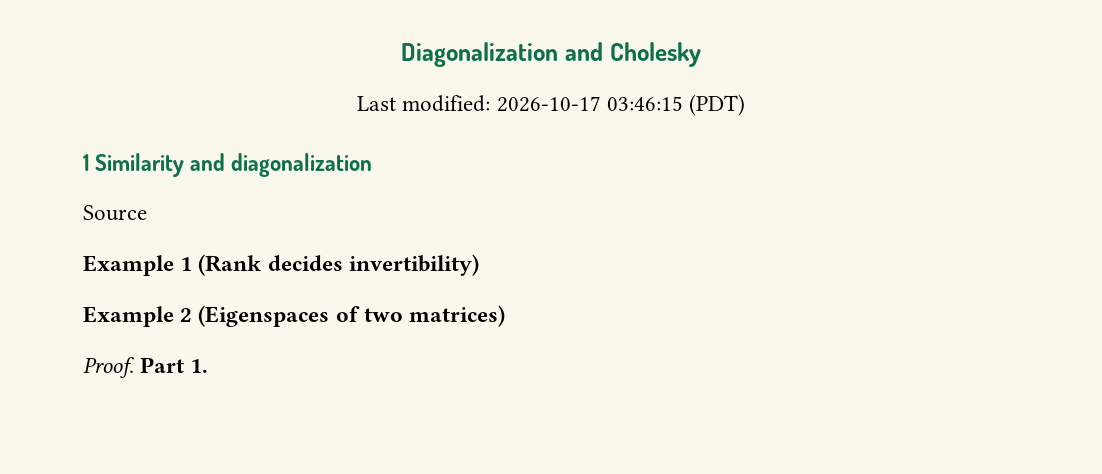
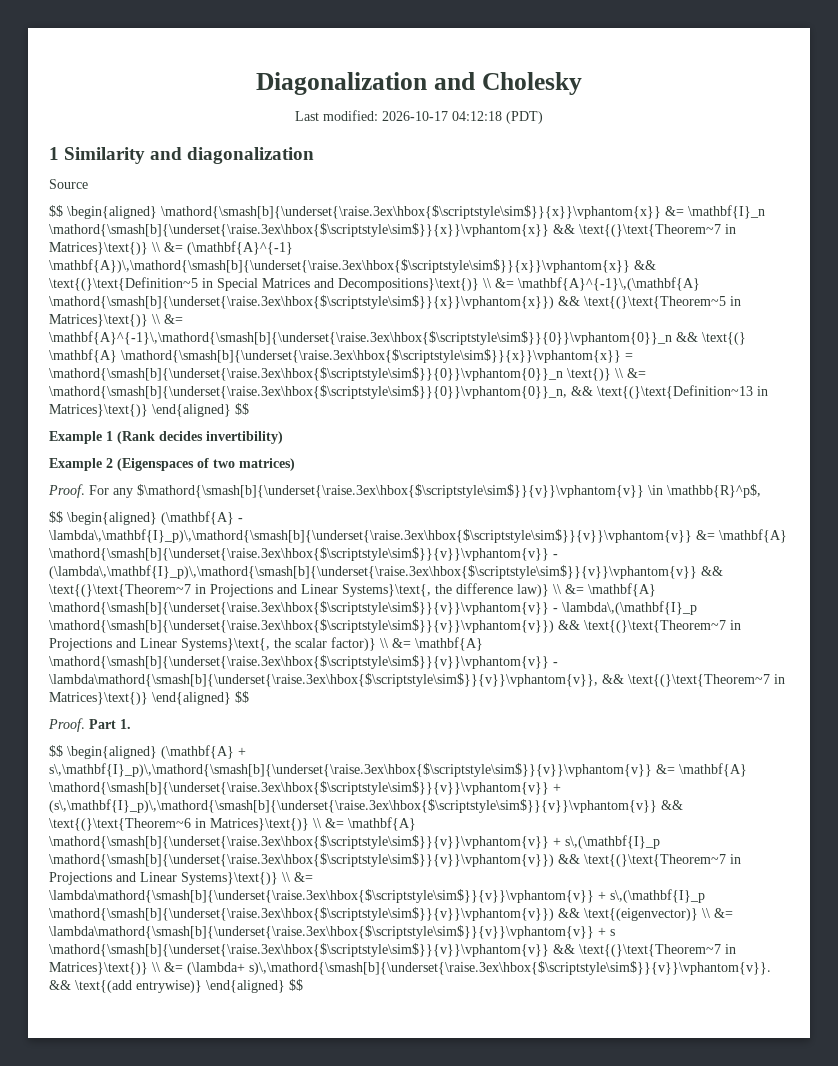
- Last modified: 2026-10-17 03:46:15 (PDT)
+ Last modified: 2026-10-17 04:12:18 (PDT)
+ $$ \begin{aligned} \mathord{\smash[b]{\underset{\raise.3ex\hbox{$\scriptstyle\sim$}}{x}}\vphantom{x}} &= \mathbf{I}_n \mathord{\smash[b]{\underset{\raise.3ex\hbox{$\scriptstyle\sim$}}{x}}\vphantom{x}} && \text{(}\text{Theorem~7 in Matrices}\text{)} \\ &= (\mathbf{A}^{-1} \mathbf{A})\,\mathord{\smash[b]{\underset{\raise.3ex\hbox{$\scriptstyle\sim$}}{x}}\vphantom{x}} && \text{(}\text{Definition~5 in Special Matrices and Decompositions}\text{)} \\ &= \mathbf{A}^{-1}\,(\mathbf{A} \mathord{\smash[b]{\underset{\raise.3ex\hbox{$\scriptstyle\sim$}}{x}}\vphantom{x}}) && \text{(}\text{Theorem~5 in Matrices}\text{)} \\ &= \mathbf{A}^{-1}\,\mathord{\smash[b]{\underset{\raise.3ex\hbox{$\scriptstyle\sim$}}{0}}\vphantom{0}}_n && \text{(} \mathbf{A} \mathord{\smash[b]{\underset{\raise.3ex\hbox{$\scriptstyle\sim$}}{x}}\vphantom{x}} = \mathord{\smash[b]{\underset{\raise.3ex\hbox{$\scriptstyle\sim$}}{0}}\vphantom{0}}_n \text{)} \\ &= \mathord{\smash[b]{\underset{\raise.3ex\hbox{$\scriptstyle\sim$}}{0}}\vphantom{0}}_n, && \text{(}\text{Definition~13 in Matrices}\text{)} \end{aligned} $$
- Part 1.
+ For any $\mathord{\smash[b]{\underset{\raise.3ex\hbox{$\scriptstyle\sim$}}{v}}\vphantom{v}} \in \mathbb{R}^p$,
+ $$ \begin{aligned} (\mathbf{A} - \lambda\,\mathbf{I}_p)\,\mathord{\smash[b]{\underset{\raise.3ex\hbox{$\scriptstyle\sim$}}{v}}\vphantom{v}} &= \mathbf{A} \mathord{\smash[b]{\underset{\raise.3ex\hbox{$\scriptstyle\sim$}}{v}}\vphantom{v}} - (\lambda\,\mathbf{I}_p)\,\mathord{\smash[b]{\underset{\raise.3ex\hbox{$\scriptstyle\sim$}}{v}}\vphantom{v}} && \text{(}\text{Theorem~7 in Projections and Linear Systems}\text{, the difference law)} \\ &= \mathbf{A} \mathord{\smash[b]{\underset{\raise.3ex\hbox{$\scriptstyle\sim$}}{v}}\vphantom{v}} - \lambda\,(\mathbf{I}_p \mathord{\smash[b]{\underset{\raise.3ex\hbox{$\scriptstyle\sim$}}{v}}\vphantom{v}}) && \text{(}\text{Theorem~7 in Projections and Linear Systems}\text{, the scalar factor)} \\ &= \mathbf{A} \mathord{\smash[b]{\underset{\raise.3ex\hbox{$\scriptstyle\sim$}}{v}}\vphantom{v}} - \lambda\mathord{\smash[b]{\underset{\raise.3ex\hbox{$\scriptstyle\sim$}}{v}}\vphantom{v}}, && \text{(}\text{Theorem~7 in Matrices}\text{)} \end{aligned} $$
+ Proof. Part 1.
+ $$ \begin{aligned} (\mathbf{A} + s\,\mathbf{I}_p)\,\mathord{\smash[b]{\underset{\raise.3ex\hbox{$\scriptstyle\sim$}}{v}}\vphantom{v}} &= \mathbf{A} \mathord{\smash[b]{\underset{\raise.3ex\hbox{$\scriptstyle\sim$}}{v}}\vphantom{v}} + (s\,\mathbf{I}_p)\,\mathord{\smash[b]{\underset{\raise.3ex\hbox{$\scriptstyle\sim$}}{v}}\vphantom{v}} && \text{(}\text{Theorem~6 in Matrices}\text{)} \\ &= \mathbf{A} \mathord{\smash[b]{\underset{\raise.3ex\hbox{$\scriptstyle\sim$}}{v}}\vphantom{v}} + s\,(\mathbf{I}_p \mathord{\smash[b]{\underset{\raise.3ex\hbox{$\scriptstyle\sim$}}{v}}\vphantom{v}}) && \text{(}\text{Theorem~7 in Projections and Linear Systems}\text{)} \\ &= \lambda\mathord{\smash[b]{\underset{\raise.3ex\hbox{$\scriptstyle\sim$}}{v}}\vphantom{v}} + s\,(\mathbf{I}_p \mathord{\smash[b]{\underset{\raise.3ex\hbox{$\scriptstyle\sim$}}{v}}\vphantom{v}}) && \text{(eigenvector)} \\ &= \lambda\mathord{\smash[b]{\underset{\raise.3ex\hbox{$\scriptstyle\sim$}}{v}}\vphantom{v}} + s \mathord{\smash[b]{\underset{\raise.3ex\hbox{$\scriptstyle\sim$}}{v}}\vphantom{v}} && \text{(}\text{Theorem~7 in Matrices}\text{)} \\ &= (\lambda+ s)\,\mathord{\smash[b]{\underset{\raise.3ex\hbox{$\scriptstyle\sim$}}{v}}\vphantom{v}}. && \text{(add entrywise)} \end{aligned} $$

